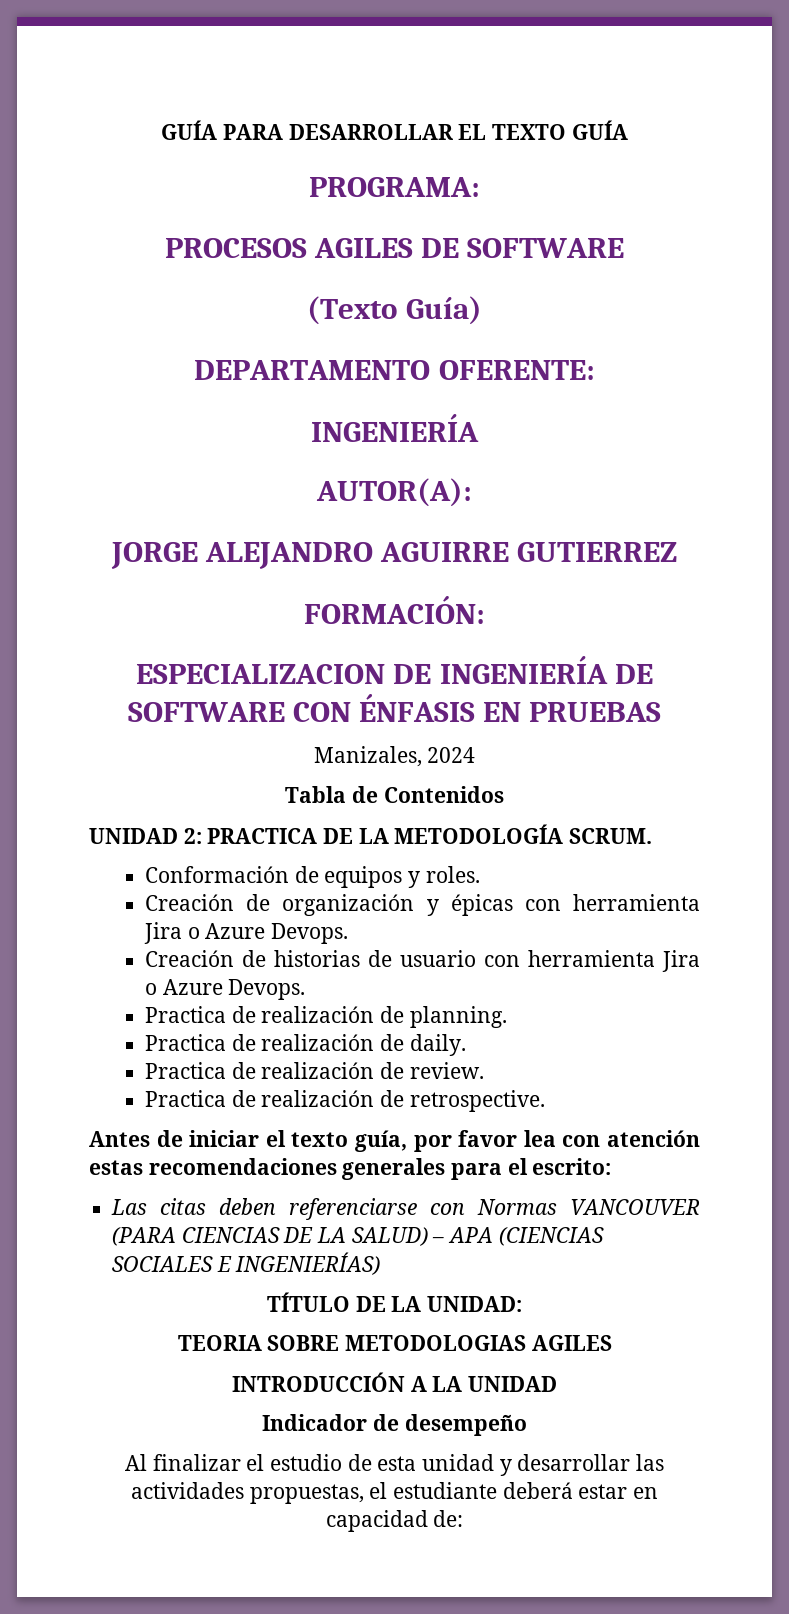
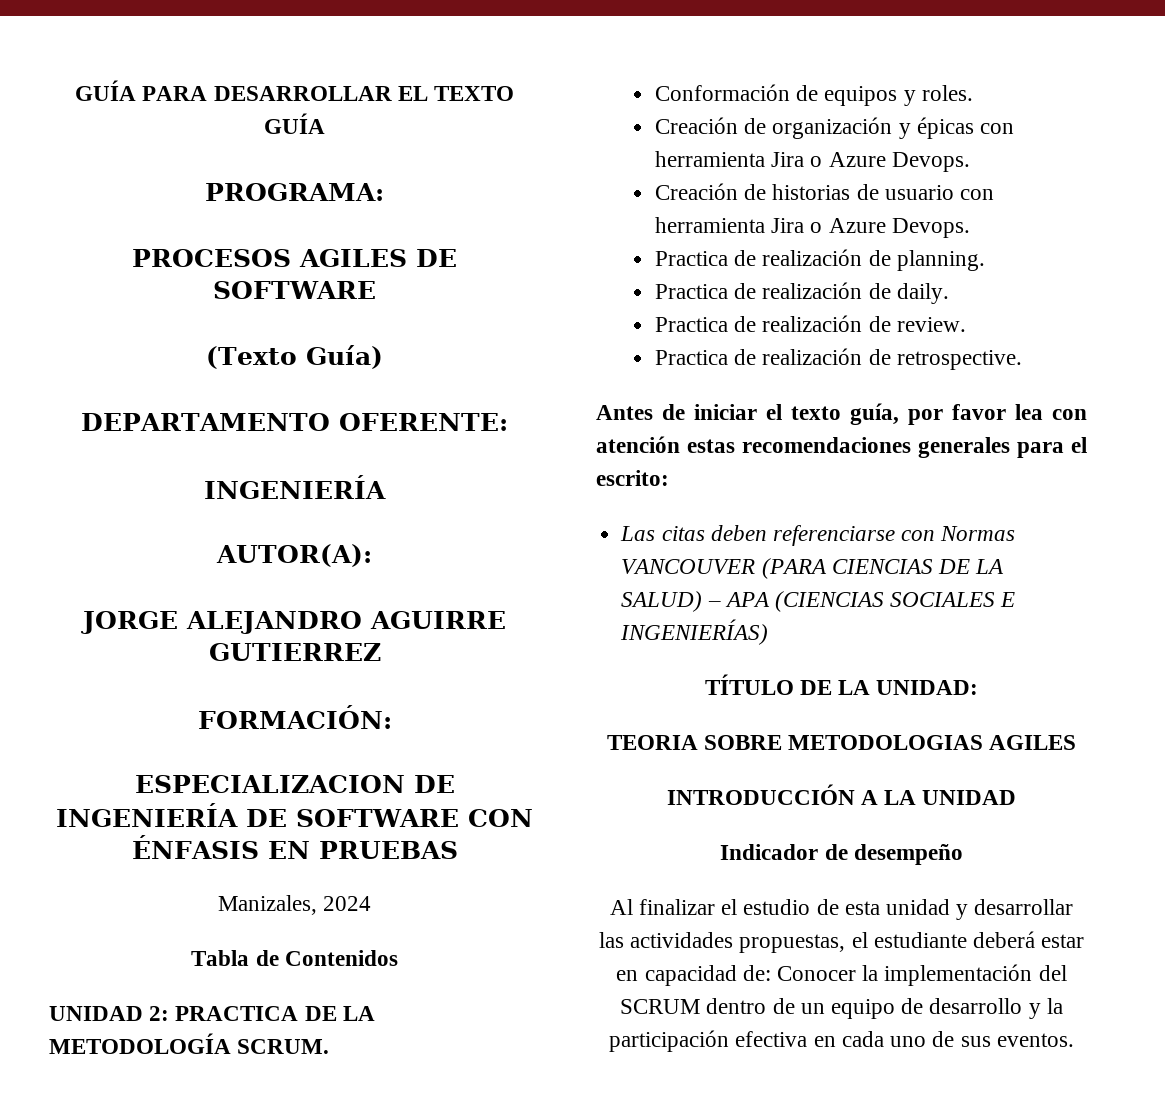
- Al finalizar el estudio de esta unidad y desarrollar las actividades propuestas, el estudiante deberá estar en capacidad de:
+ Al finalizar el estudio de esta unidad y desarrollar las actividades propuestas, el estudiante deberá estar en capacidad de: Conocer la implementación del SCRUM dentro de un equipo de desarrollo y la participación efectiva en cada uno de sus eventos.

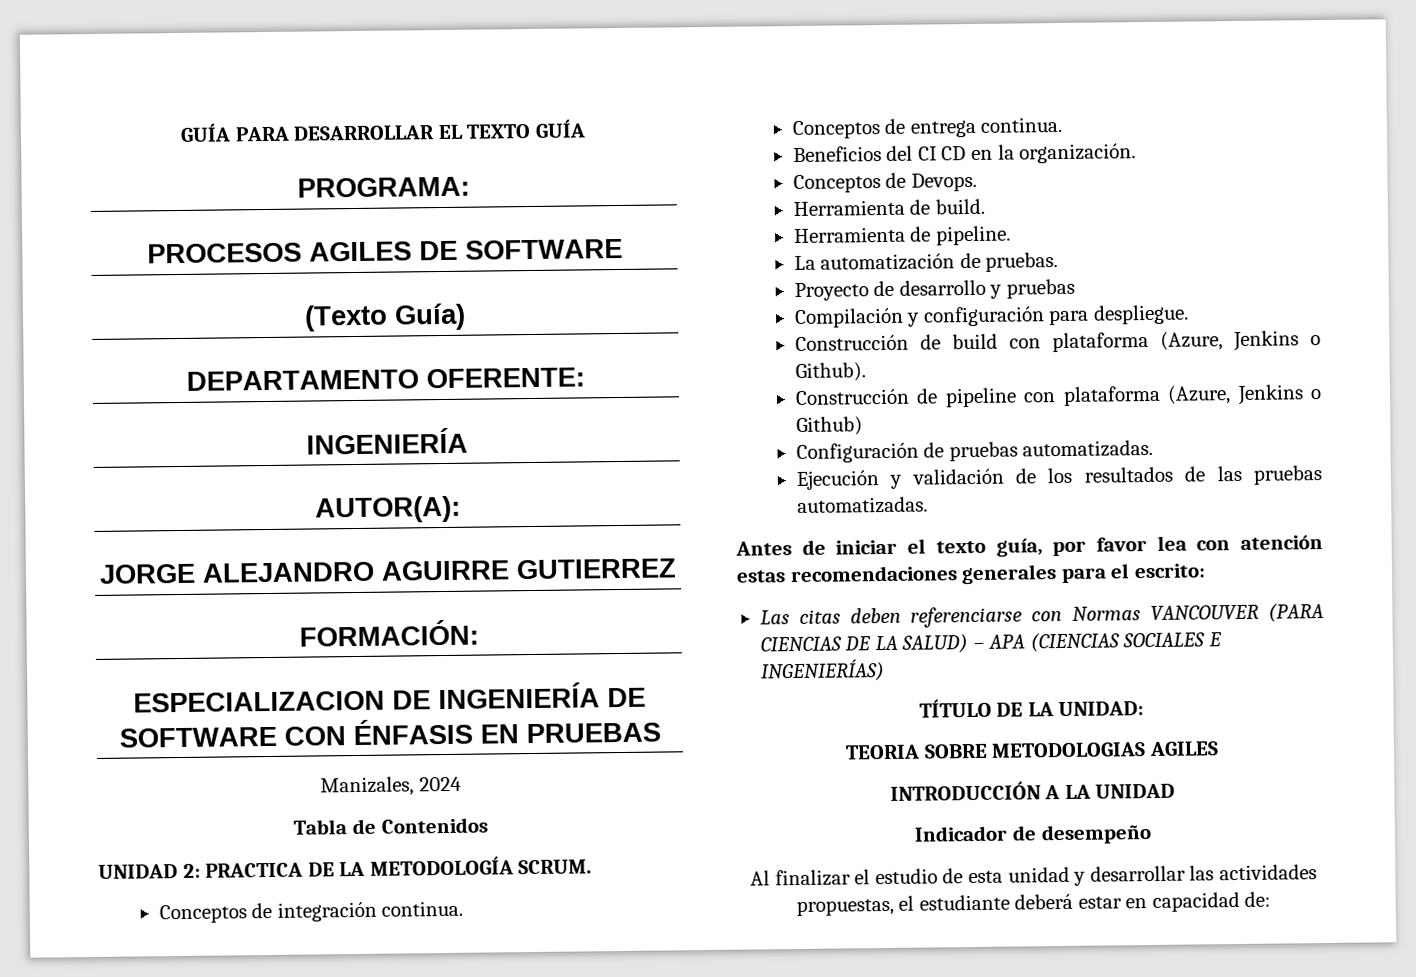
- Conformación de equipos y roles.
- Creación de organización y épicas con herramienta Jira o Azure Devops.
- Creación de historias de usuario con herramienta Jira o Azure Devops.
- Practica de realización de planning.
- Practica de realización de daily.
- Practica de realización de review.
- Practica de realización de retrospective.
+ Conceptos de integración continua.
+ Conceptos de entrega continua.
+ Beneficios del CI CD en la organización.
+ Conceptos de Devops.
+ Herramienta de build.
+ Herramienta de pipeline.
+ La automatización de pruebas.
+ Proyecto de desarrollo y pruebas
+ Compilación y configuración para despliegue.
+ Construcción de build con plataforma (Azure, Jenkins o Github).
+ Construcción de pipeline con plataforma (Azure, Jenkins o Github)
+ Configuración de pruebas automatizadas.
+ Ejecución y validación de los resultados de las pruebas automatizadas.
- Al finalizar el estudio de esta unidad y desarrollar las actividades propuestas, el estudiante deberá estar en capacidad de: Conocer la implementación del SCRUM dentro de un equipo de desarrollo y la participación efectiva en cada uno de sus eventos.
+ Al finalizar el estudio de esta unidad y desarrollar las actividades propuestas, el estudiante deberá estar en capacidad de:

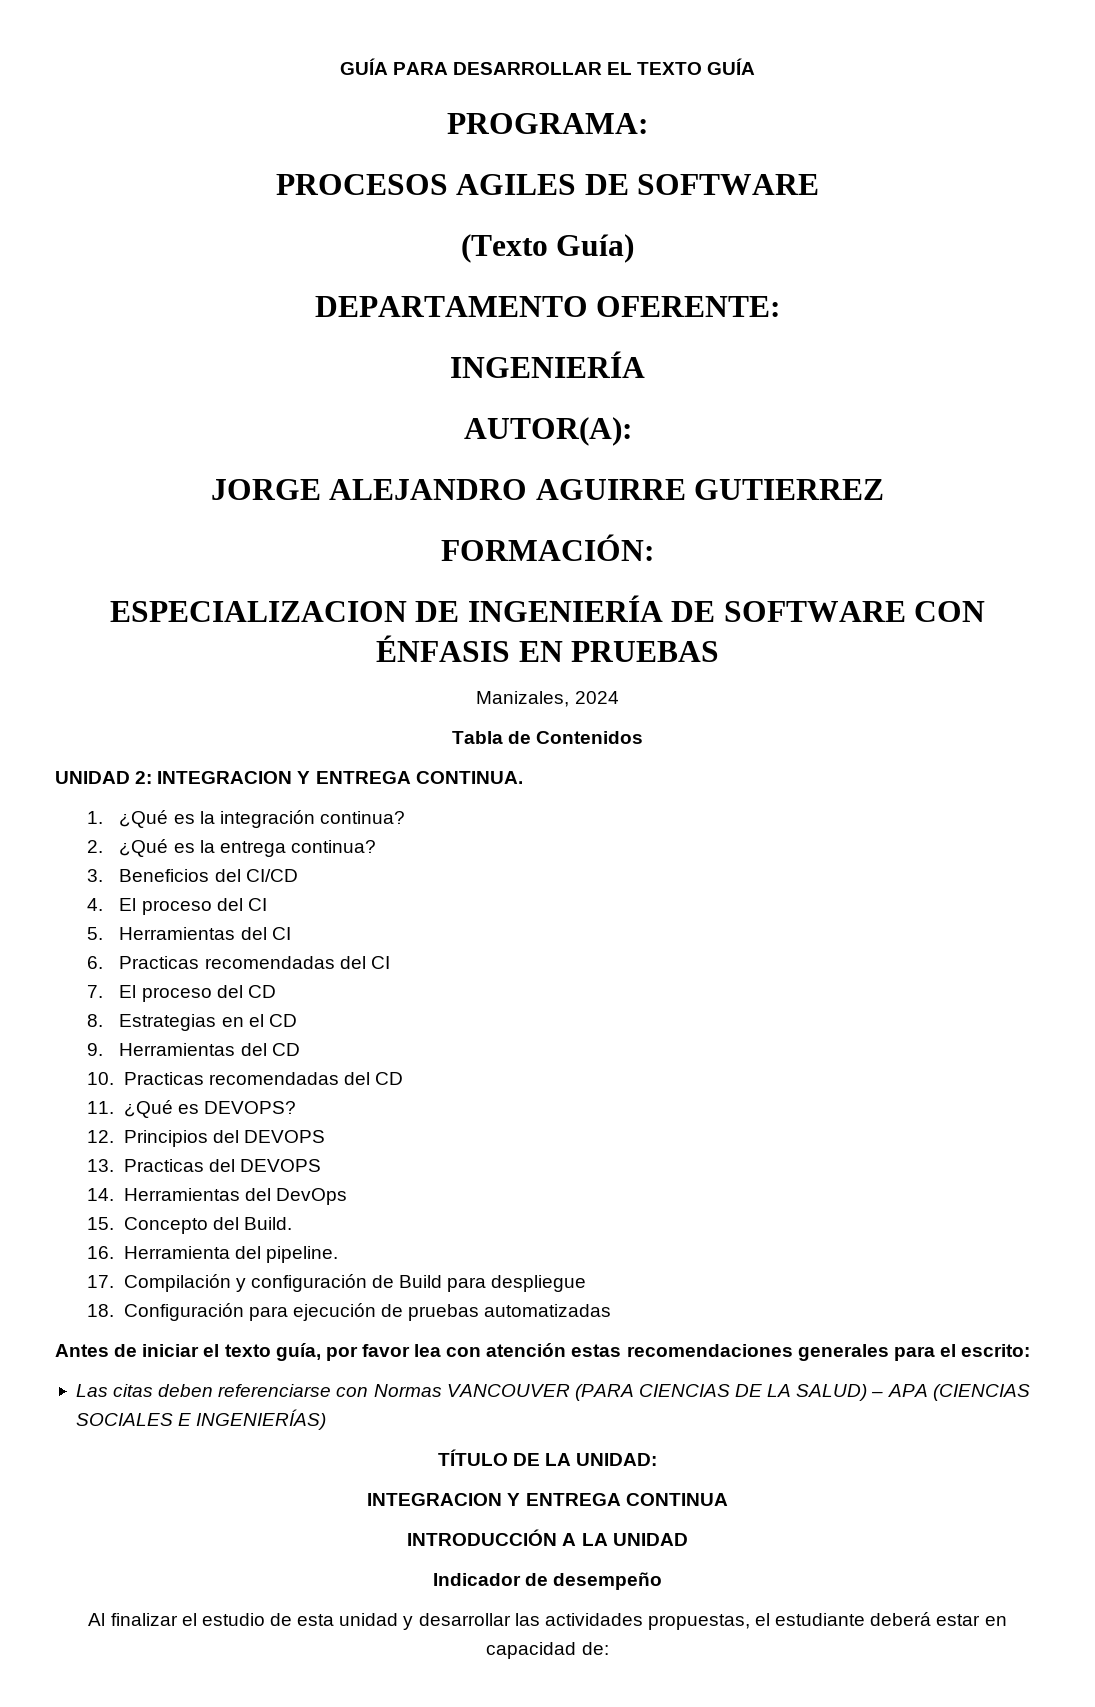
- UNIDAD 2: PRACTICA DE LA METODOLOGÍA SCRUM.
- Conceptos de integración continua.
- Conceptos de entrega continua.
- Beneficios del CI CD en la organización.
- Conceptos de Devops.
- Herramienta de build.
- Herramienta de pipeline.
- La automatización de pruebas.
- Proyecto de desarrollo y pruebas
- Compilación y configuración para despliegue.
- Construcción de build con plataforma (Azure, Jenkins o Github).
- Construcción de pipeline con plataforma (Azure, Jenkins o Github)
- Configuración de pruebas automatizadas.
- Ejecución y validación de los resultados de las pruebas automatizadas.
+ UNIDAD 2: INTEGRACION Y ENTREGA CONTINUA.
+ 1. ¿Qué es la integración continua?
+ 2. ¿Qué es la entrega continua?
+ 3. Beneficios del CI/CD
+ 4. El proceso del CI
+ 5. Herramientas del CI
+ 6. Practicas recomendadas del CI
+ 7. El proceso del CD
+ 8. Estrategias en el CD
+ 9. Herramientas del CD
+ 10. Practicas recomendadas del CD
+ 11. ¿Qué es DEVOPS?
+ 12. Principios del DEVOPS
+ 13. Practicas del DEVOPS
+ 14. Herramientas del DevOps
+ 15. Concepto del Build.
+ 16. Herramienta del pipeline.
+ 17. Compilación y configuración de Build para despliegue
+ 18. Configuración para ejecución de pruebas automatizadas
- TEORIA SOBRE METODOLOGIAS AGILES
+ INTEGRACION Y ENTREGA CONTINUA

